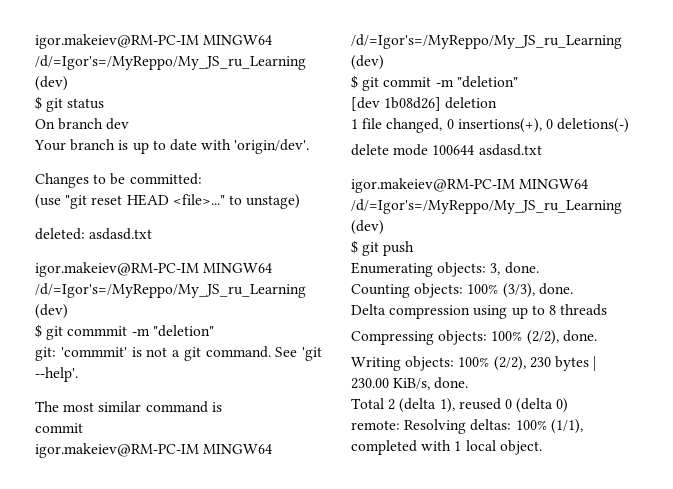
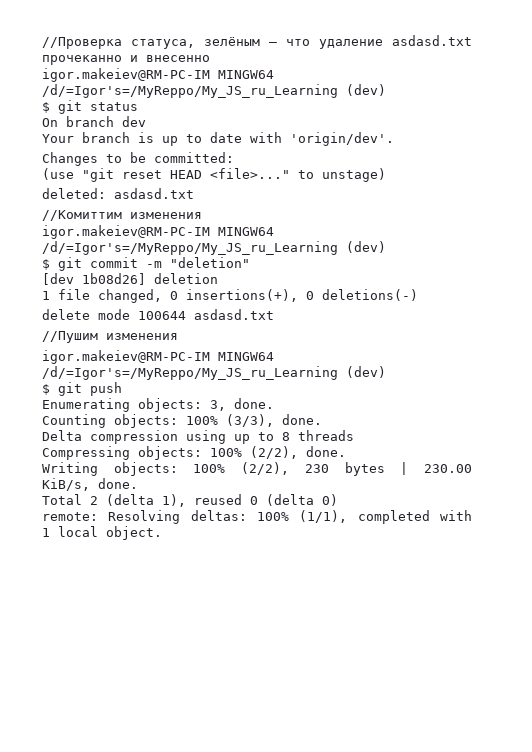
+ //Проверка статуса, зелёным – что удаление asdasd.txt прочеканно и внесенно
  deleted: asdasd.txt
- igor.makeiev@RM-PC-IM MINGW64 /d/=Igor's=/MyReppo/My_JS_ru_Learning (dev)
- $ git commmit -m "deletion"
- git: 'commmit' is not a git command. See 'git --help'.
- The most similar command is
- commit
+ //Комиттим изменения
+ //Пушим изменения

